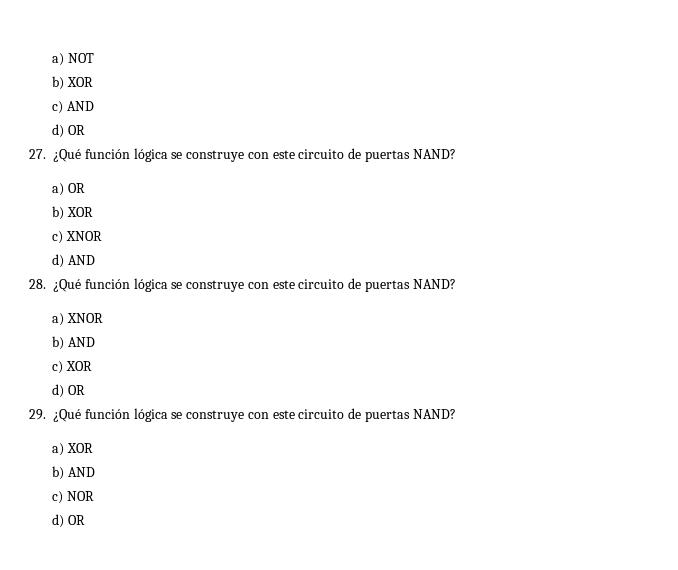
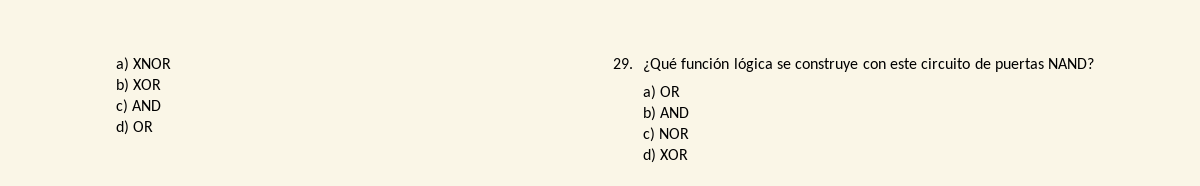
- a) NOT
+ a) XNOR
- 27. ¿Qué función lógica se construye con este circuito de puertas NAND?
+ 29. ¿Qué función lógica se construye con este circuito de puertas NAND?
  a) OR
- b) XOR
- c) XNOR
- d) AND
- 28. ¿Qué función lógica se construye con este circuito de puertas NAND?
- a) XNOR
- b) AND
- c) XOR
- d) OR
- 29. ¿Qué función lógica se construye con este circuito de puertas NAND?
- a) XOR
  c) NOR
- d) OR
+ d) XOR

